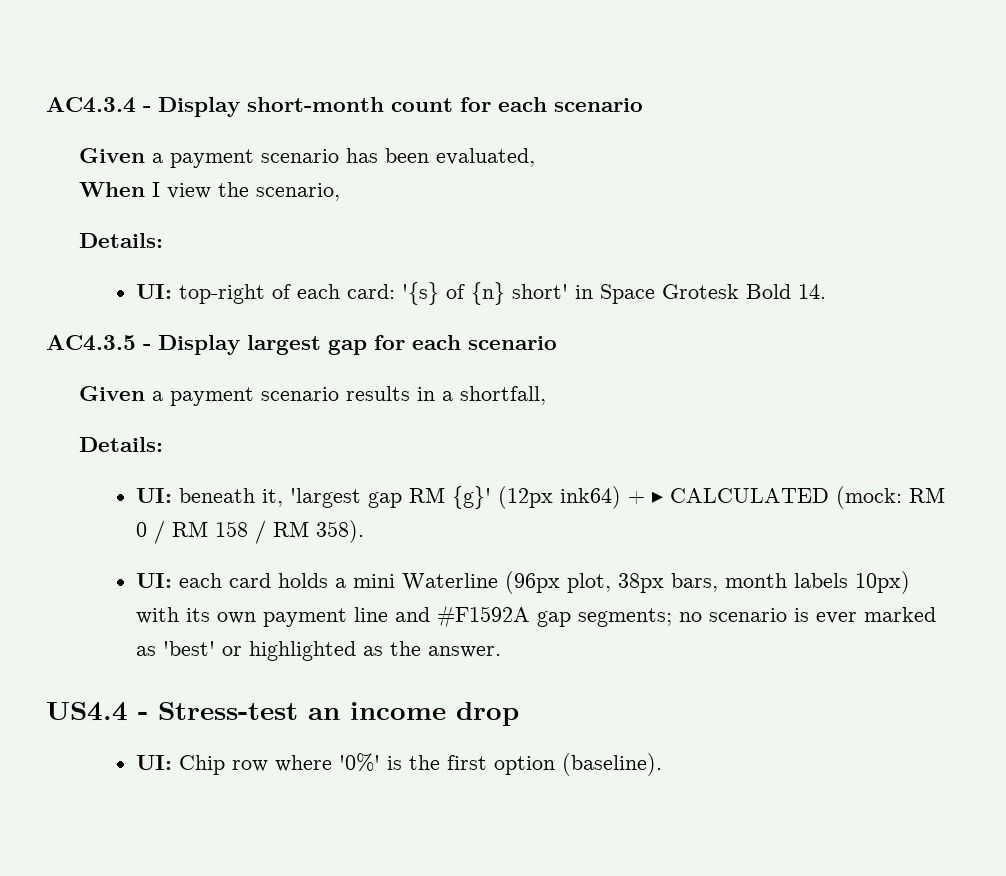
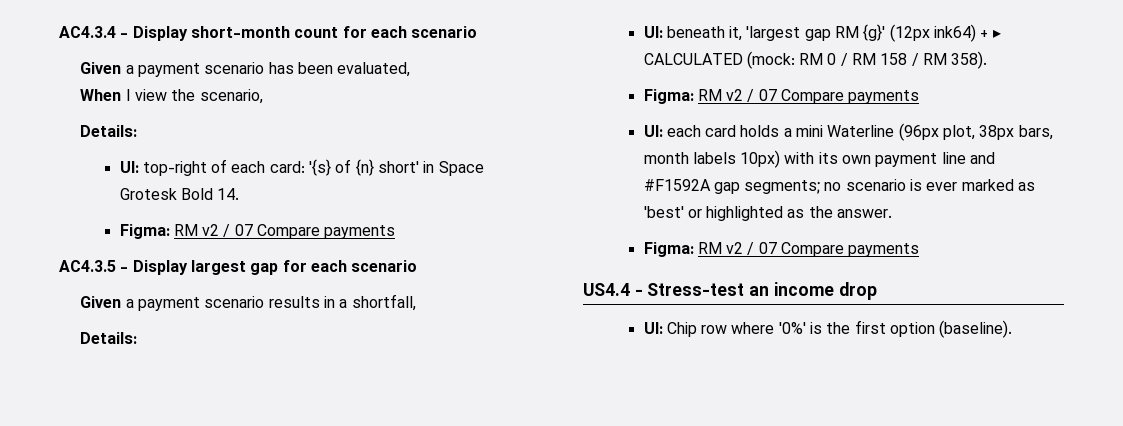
  UI: top-right of each card: '{s} of {n} short' in Space Grotesk Bold 14.
+ Figma: RM v2 / 07 Compare payments
  UI: beneath it, 'largest gap RM {g}' (12px ink64) + ▸ CALCULATED (mock: RM 0 / RM 158 / RM 358).
+ Figma: RM v2 / 07 Compare payments
  UI: each card holds a mini Waterline (96px plot, 38px bars, month labels 10px) with its own payment line and #F1592A gap segments; no scenario is ever marked as 'best' or highlighted as the answer.
+ Figma: RM v2 / 07 Compare payments

